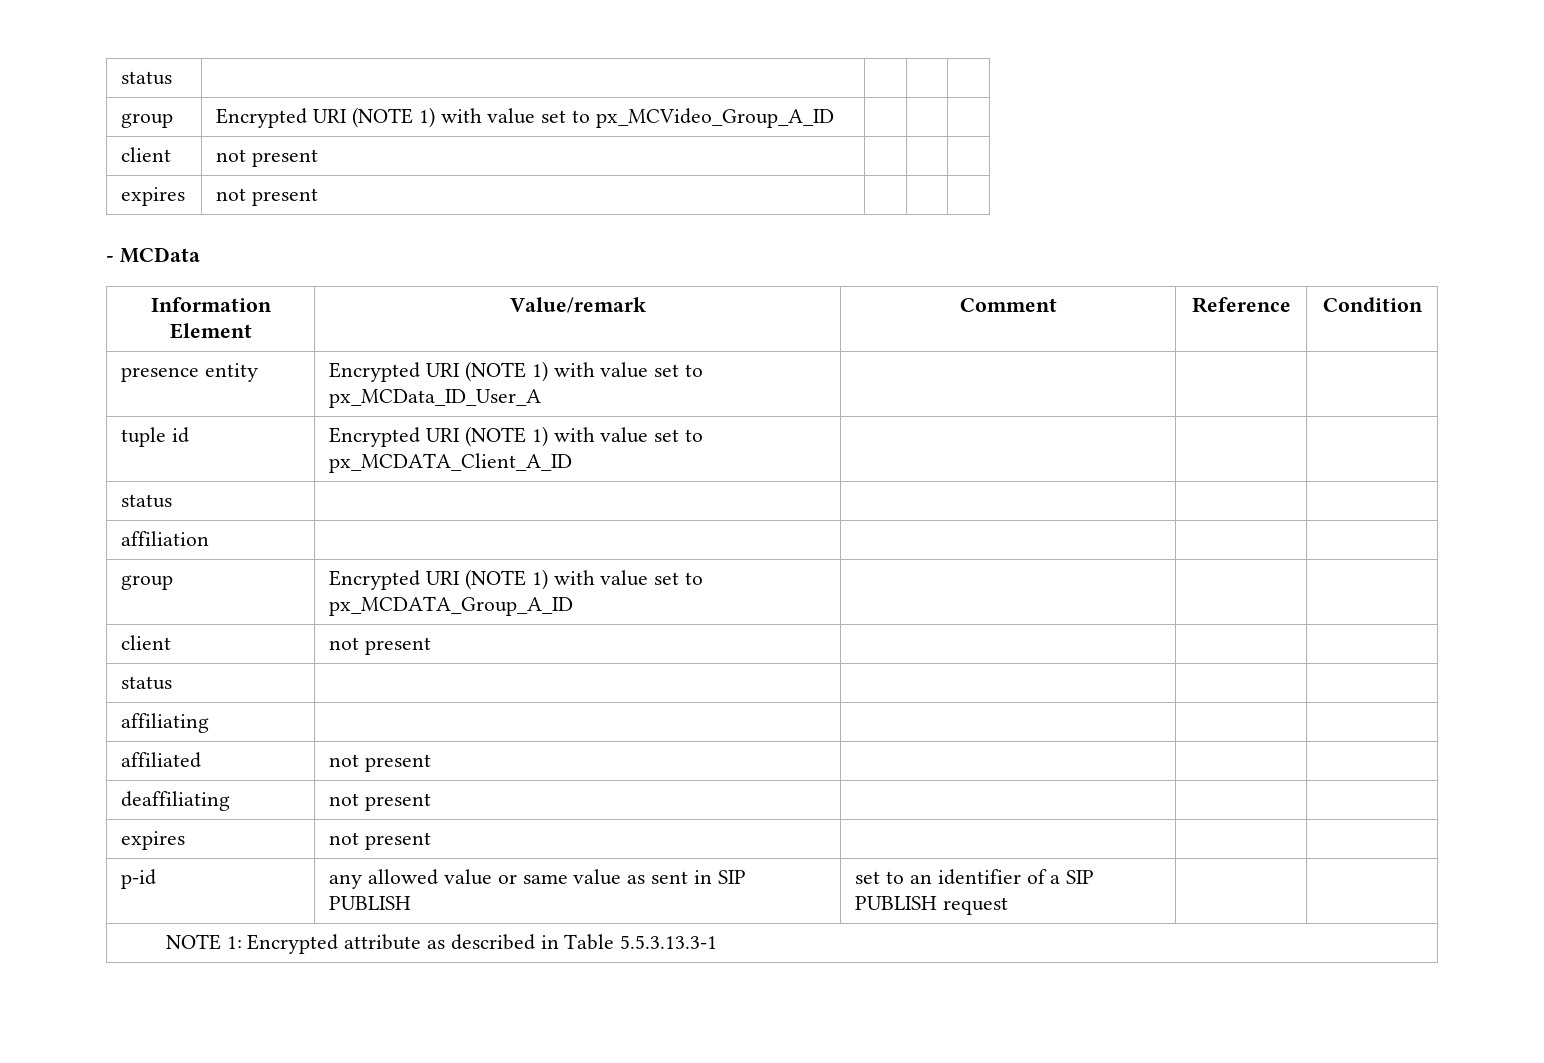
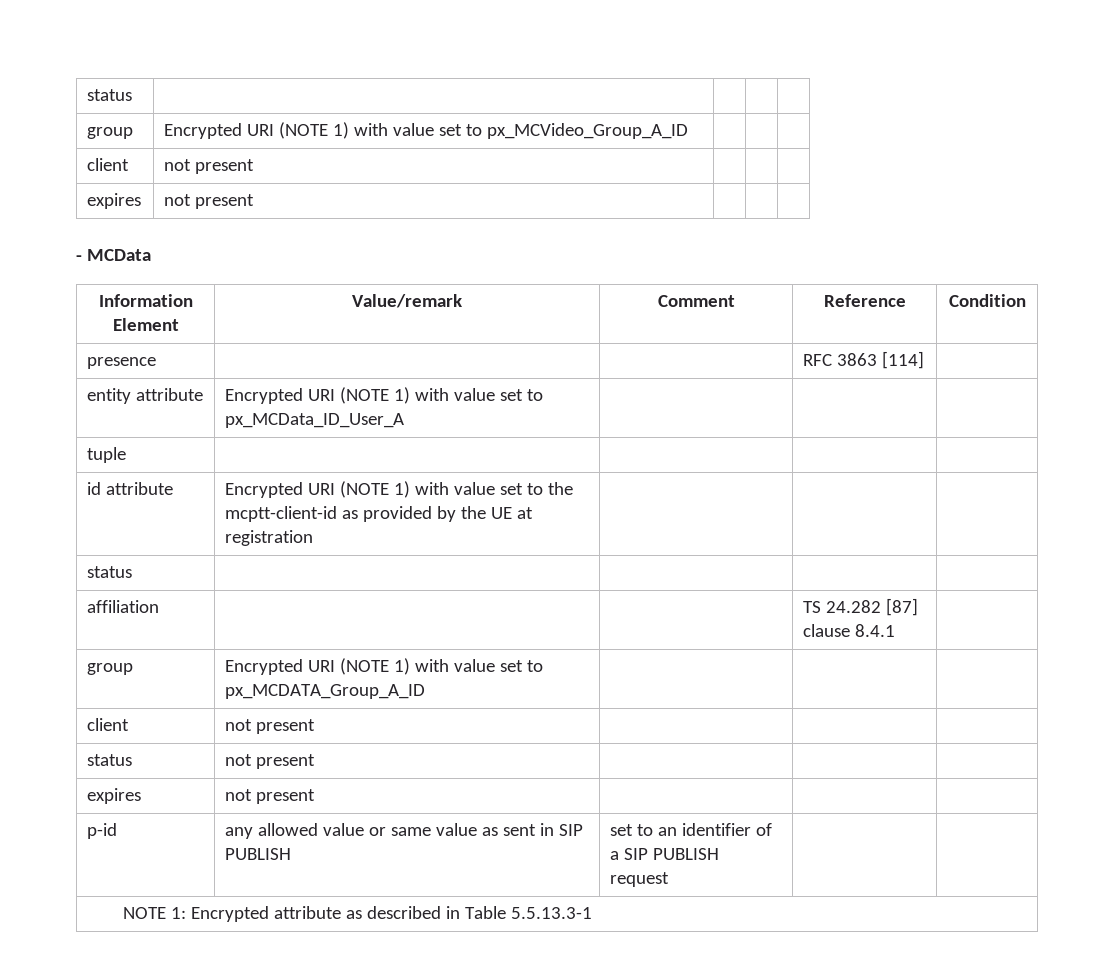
- presence entity | Encrypted URI (NOTE 1) with value set to px_MCData_ID_User_A | | |
+ presence | | | RFC 3863 [114] |
+ entity attribute | Encrypted URI (NOTE 1) with value set to px_MCData_ID_User_A | | |
- tuple id | Encrypted URI (NOTE 1) with value set to px_MCDATA_Client_A_ID | | |
+ tuple | | | |
+ id attribute | Encrypted URI (NOTE 1) with value set to the mcptt-client-id as provided by the UE at registration | | |
  status | | | |
- affiliation | | | |
+ affiliation | | | TS 24.282 [87] clause 8.4.1 |
  group | Encrypted URI (NOTE 1) with value set to px_MCDATA_Group_A_ID | | |
  client | not present | | |
- status | | | |
- affiliating | | | |
- affiliated | not present | | |
- deaffiliating | not present | | |
+ status | not present | | |
- NOTE 1: Encrypted attribute as described in Table 5.5.3.13.3-1
+ NOTE 1: Encrypted attribute as described in Table 5.5.13.3-1

